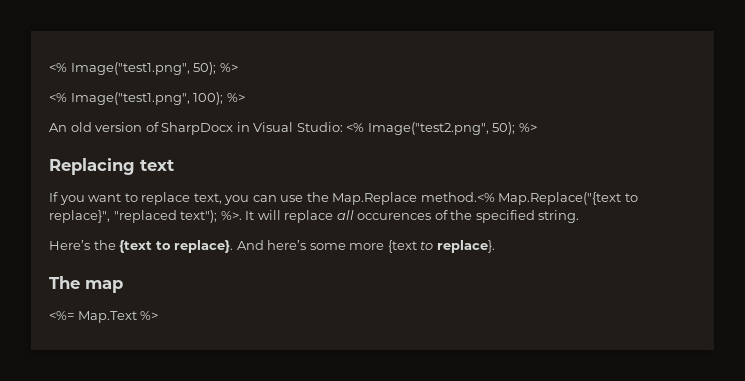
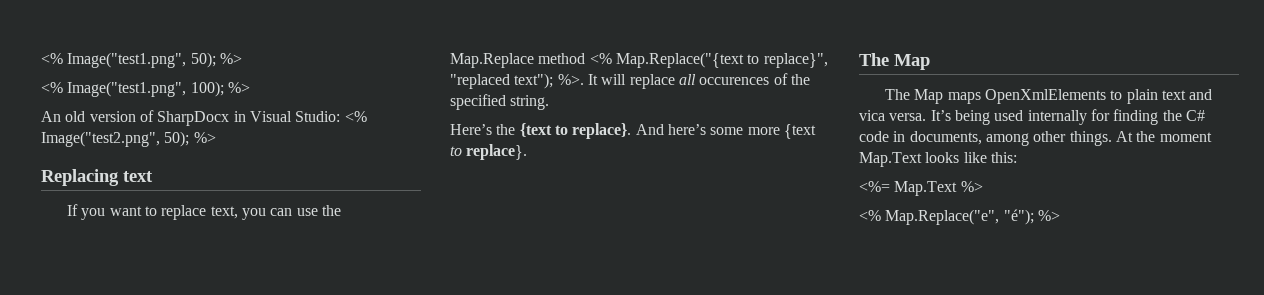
- If you want to replace text, you can use the Map.Replace method.<% Map.Replace("{text to replace}", "replaced text"); %>.
+ If you want to replace text, you can use the Map.Replace method <% Map.Replace("{text to replace}", "replaced text"); %>.
  And here’s some more {text to replace}.
- The map
+ The Map
+ The Map maps OpenXmlElements to plain text and vica versa. It’s being used internally for finding the C# code in documents, among other things. At the moment Map.Text looks like this:
+ <% Map.Replace("e", "é"); %>

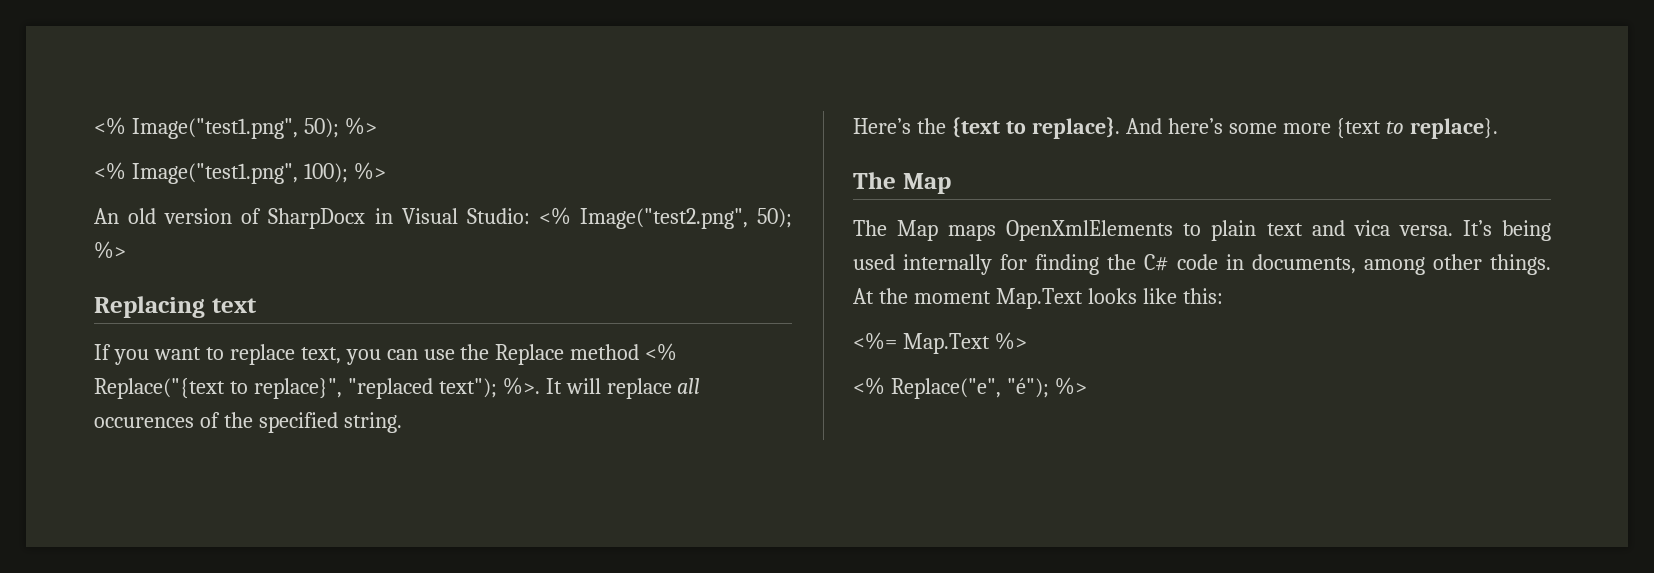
- If you want to replace text, you can use the Map.Replace method <% Map.Replace("{text to replace}", "replaced text"); %>.
+ If you want to replace text, you can use the Replace method <% Replace("{text to replace}", "replaced text"); %>.
- <% Map.Replace("e", "é"); %>
+ <% Replace("e", "é"); %>

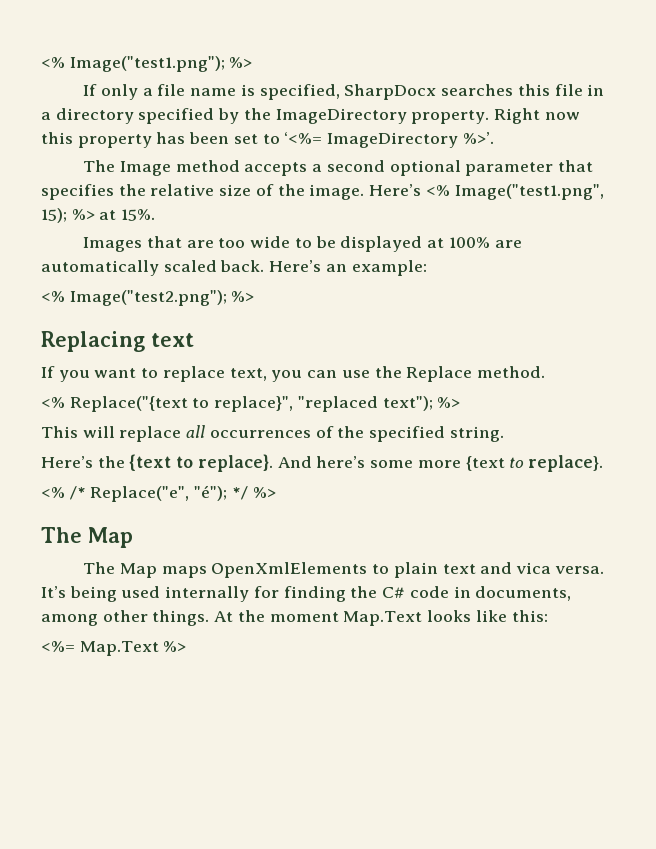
- <% Image("test1.png", 50); %>
- <% Image("test1.png", 100); %>
- An old version of SharpDocx in Visual Studio: <% Image("test2.png", 50); %>
+ <% Image("test1.png"); %>
+ If only a file name is specified, SharpDocx searches this file in a directory specified by the ImageDirectory property. Right now this property has been set to ‘<%= ImageDirectory %>’.
+ The Image method accepts a second optional parameter that specifies the relative size of the image. Here’s <% Image("test1.png", 15); %> at 15%.
+ Images that are too wide to be displayed at 100% are automatically scaled back. Here’s an example:
+ <% Image("test2.png"); %>
- If you want to replace text, you can use the Replace method <% Replace("{text to replace}", "replaced text"); %>. It will replace all occurences of the specified string.
+ If you want to replace text, you can use the Replace method.
+ <% Replace("{text to replace}", "replaced text"); %>
+ This will replace all occurrences of the specified string.
+ <% /* Replace("e", "é"); */ %>
- <% Replace("e", "é"); %>

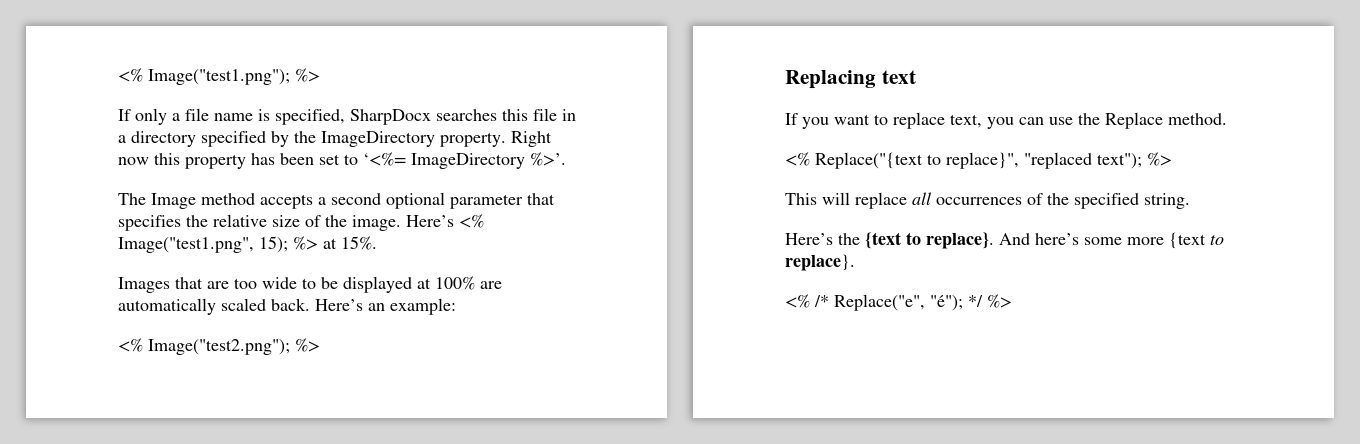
  <% /* Replace("e", "é"); */ %>
- The Map
- The Map maps OpenXmlElements to plain text and vica versa. It’s being used internally for finding the C# code in documents, among other things. At the moment Map.Text looks like this:
- <%= Map.Text %>

